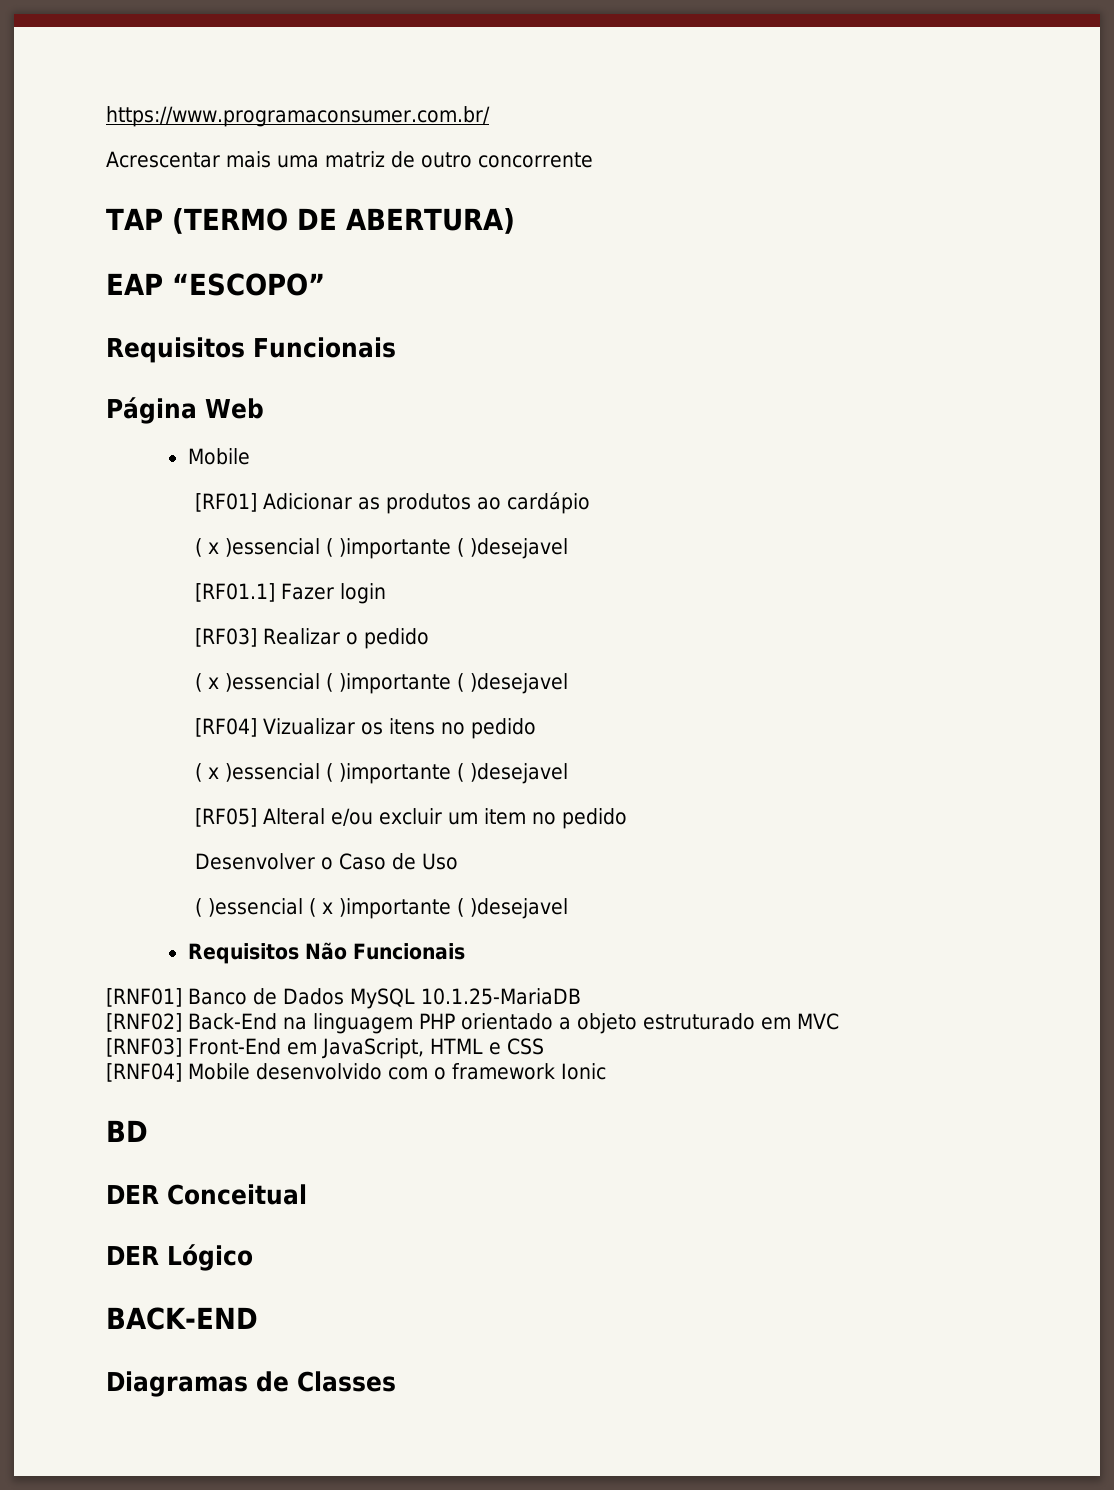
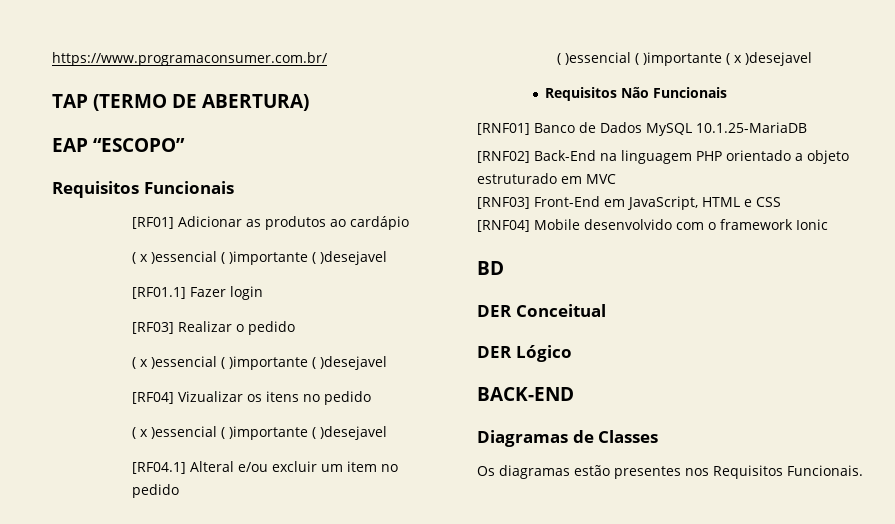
- Acrescentar mais uma matriz de outro concorrente
- Página Web
- Mobile
- [RF05] Alteral e/ou excluir um item no pedido
+ [RF04.1] Alteral e/ou excluir um item no pedido
- Desenvolver o Caso de Uso
- ( )essencial ( x )importante ( )desejavel
+ ( )essencial ( )importante ( x )desejavel
+ Os diagramas estão presentes nos Requisitos Funcionais.

